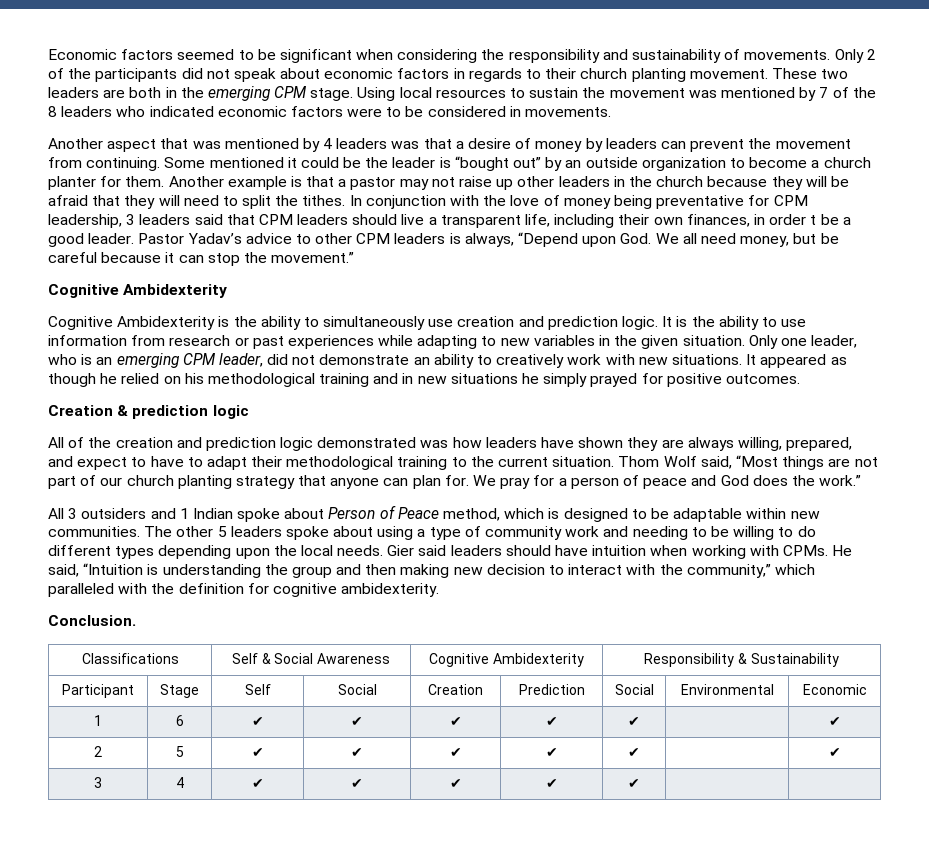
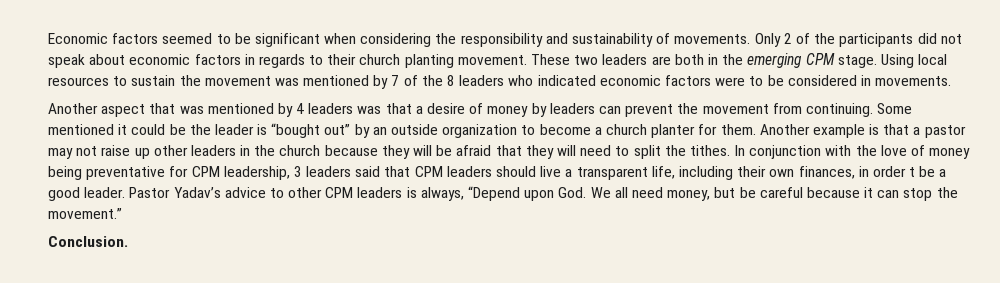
  Pastor Yadav’s advice to other CPM leaders is always, “Depend upon God. We all need money, but be careful because it can stop the movement.”
- Cognitive Ambidexterity
- Cognitive Ambidexterity is the ability to simultaneously use creation and prediction logic. It is the ability to use information from research or past experiences while adapting to new variables in the given situation. Only one leader, who is an emerging CPM leader, did not demonstrate an ability to creatively work with new situations. It appeared as though he relied on his methodological training and in new situations he simply prayed for positive outcomes.
- Creation & prediction logic
- All of the creation and prediction logic demonstrated was how leaders have shown they are always willing, prepared, and expect to have to adapt their methodological training to the current situation. Thom Wolf said, “Most things are not part of our church planting strategy that anyone can plan for. We pray for a person of peace and God does the work.”
- All 3 outsiders and 1 Indian spoke about Person of Peace method, which is designed to be adaptable within new communities. The other 5 leaders spoke about using a type of community work and needing to be willing to do different types depending upon the local needs. Gier said leaders should have intuition when working with CPMs. He said, “Intuition is understanding the group and then making new decision to interact with the community,” which paralleled with the definition for cognitive ambidexterity.
  Conclusion.
- Classifications | Self & Social Awareness | Cognitive Ambidexterity | Responsibility & Sustainability
- Participant | Stage | Self | Social | Creation | Prediction | Social | Environmental | Economic
- 1 | 6 | ✔ | ✔ | ✔ | ✔ | ✔ | | ✔
- 2 | 5 | ✔ | ✔ | ✔ | ✔ | ✔ | | ✔
- 3 | 4 | ✔ | ✔ | ✔ | ✔ | ✔ | |

